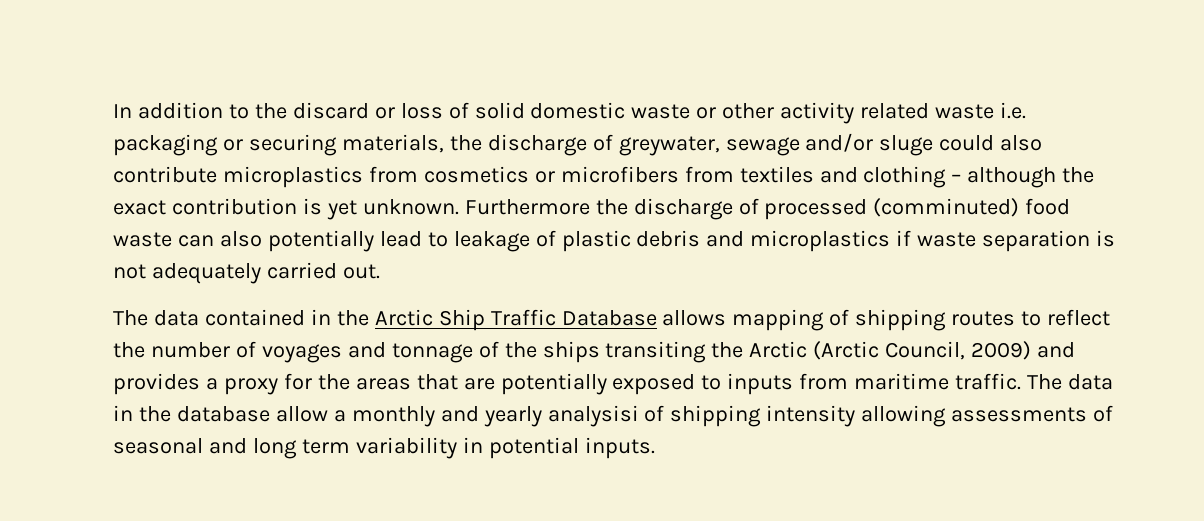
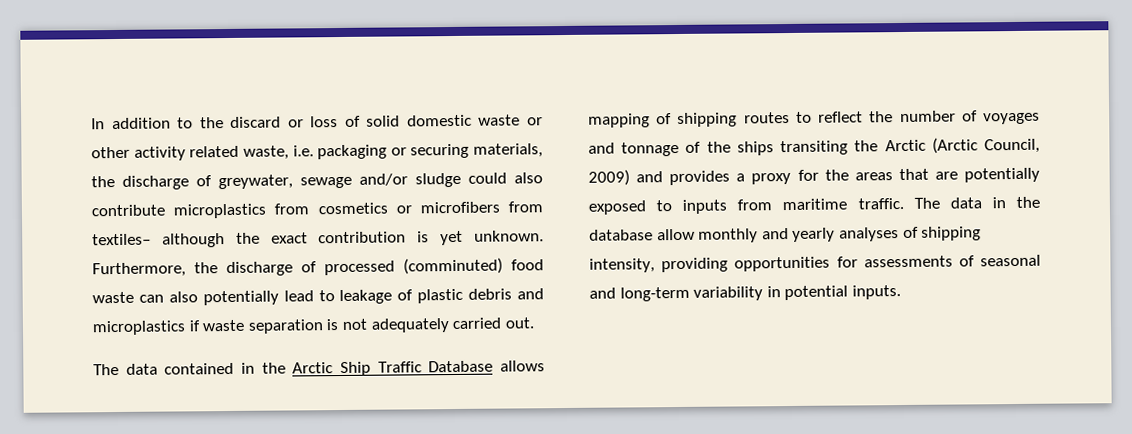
- In addition to the discard or loss of solid domestic waste or other activity related waste i.e. packaging or securing materials, the discharge of greywater, sewage and/or sluge could also contribute microplastics from cosmetics or microfibers from textiles and clothing – although the exact contribution is yet unknown.
+ In addition to the discard or loss of solid domestic waste or other activity related waste, i.e. packaging or securing materials, the discharge of greywater, sewage and/or sludge could also contribute microplastics from cosmetics or microfibers from textiles– although the exact contribution is yet unknown.
- Furthermore the discharge of processed (comminuted) food waste can also potentially lead to leakage of plastic debris and microplastics if waste separation is not adequately carried out.
+ Furthermore, the discharge of processed (comminuted) food waste can also potentially lead to leakage of plastic debris and microplastics if waste separation is not adequately carried out.
- The data in the database allow a monthly and yearly analysisi of shipping intensity allowing assessments of seasonal and long term variability in potential inputs.
+ The data in the database allow monthly and yearly analyses of shipping intensity, providing opportunities for assessments of seasonal and long-term variability in potential inputs.

